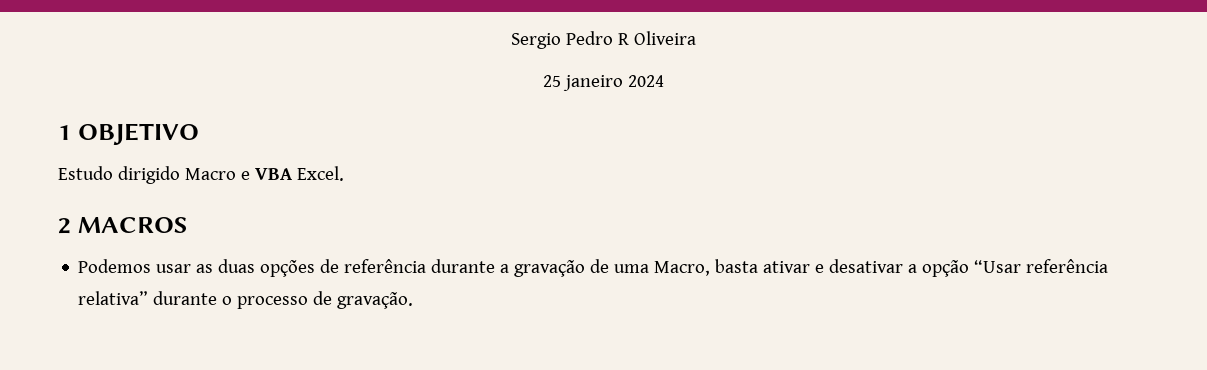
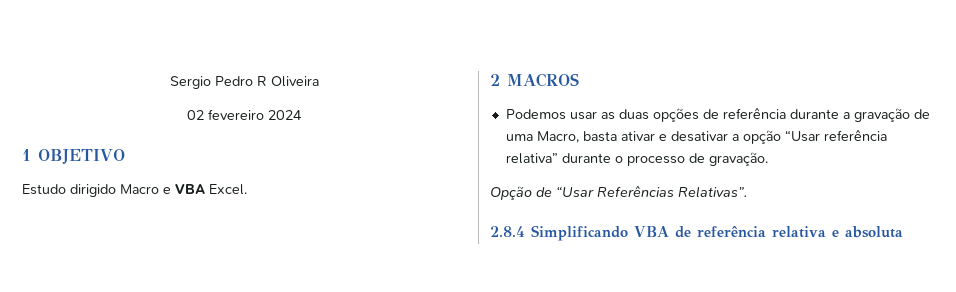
- 25 janeiro 2024
+ 02 fevereiro 2024
+ Opção de “Usar Referências Relativas”.
+ 2.8.4 Simplificando VBA de referência relativa e absoluta

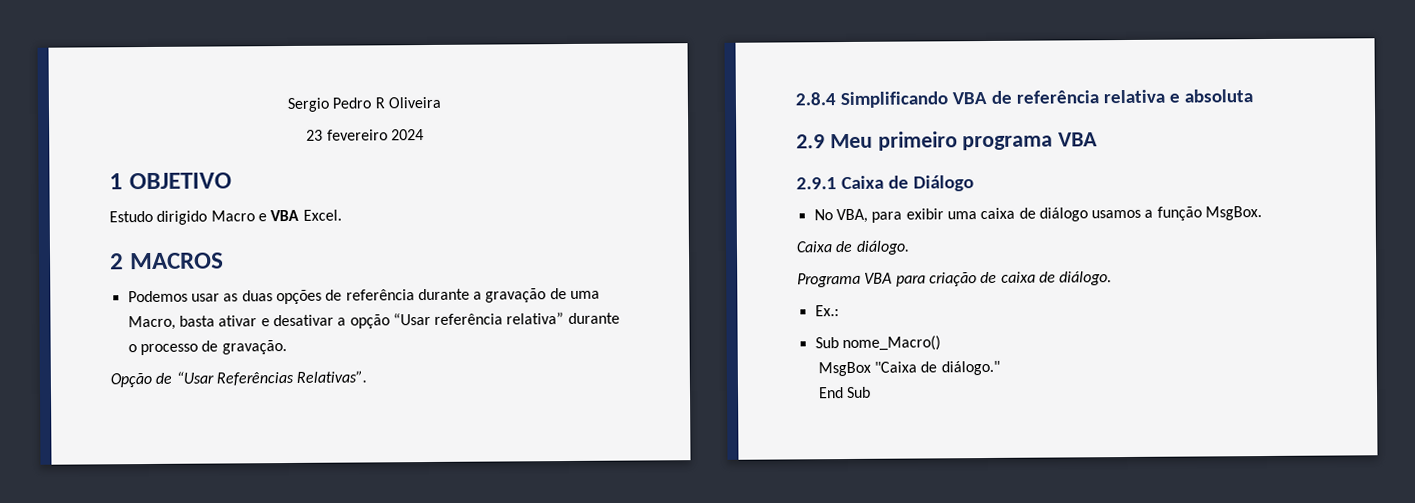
- 02 fevereiro 2024
+ 23 fevereiro 2024
+ 2.9 Meu primeiro programa VBA
+ 2.9.1 Caixa de Diálogo
+ No VBA, para exibir uma caixa de diálogo usamos a função MsgBox.
+ Caixa de diálogo.
+ Programa VBA para criação de caixa de diálogo.
+ Ex.:
+ Sub nome_Macro()
+ MsgBox "Caixa de diálogo."
+ End Sub

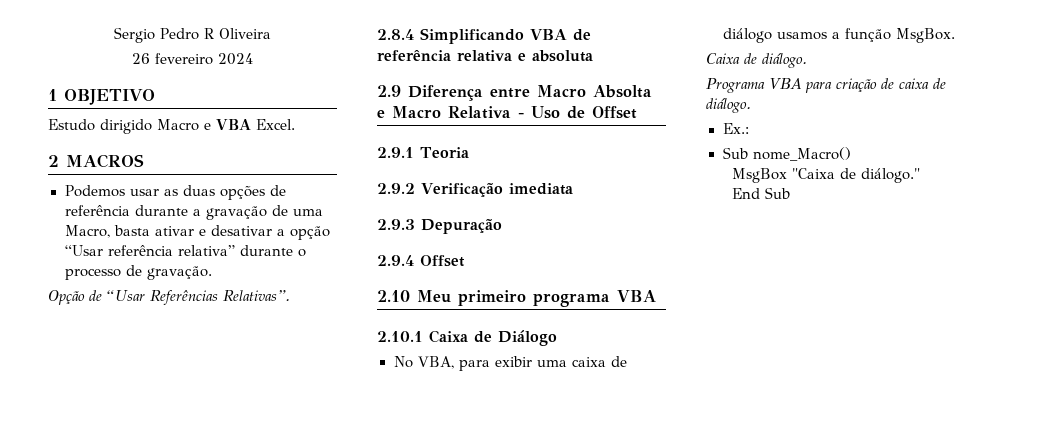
- 23 fevereiro 2024
+ 26 fevereiro 2024
- 2.9 Meu primeiro programa VBA
+ 2.9 Diferença entre Macro Absolta e Macro Relativa - Uso de Offset
+ 2.9.1 Teoria
+ 2.9.2 Verificação imediata
+ 2.9.3 Depuração
+ 2.9.4 Offset
+ 2.10 Meu primeiro programa VBA
- 2.9.1 Caixa de Diálogo
+ 2.10.1 Caixa de Diálogo

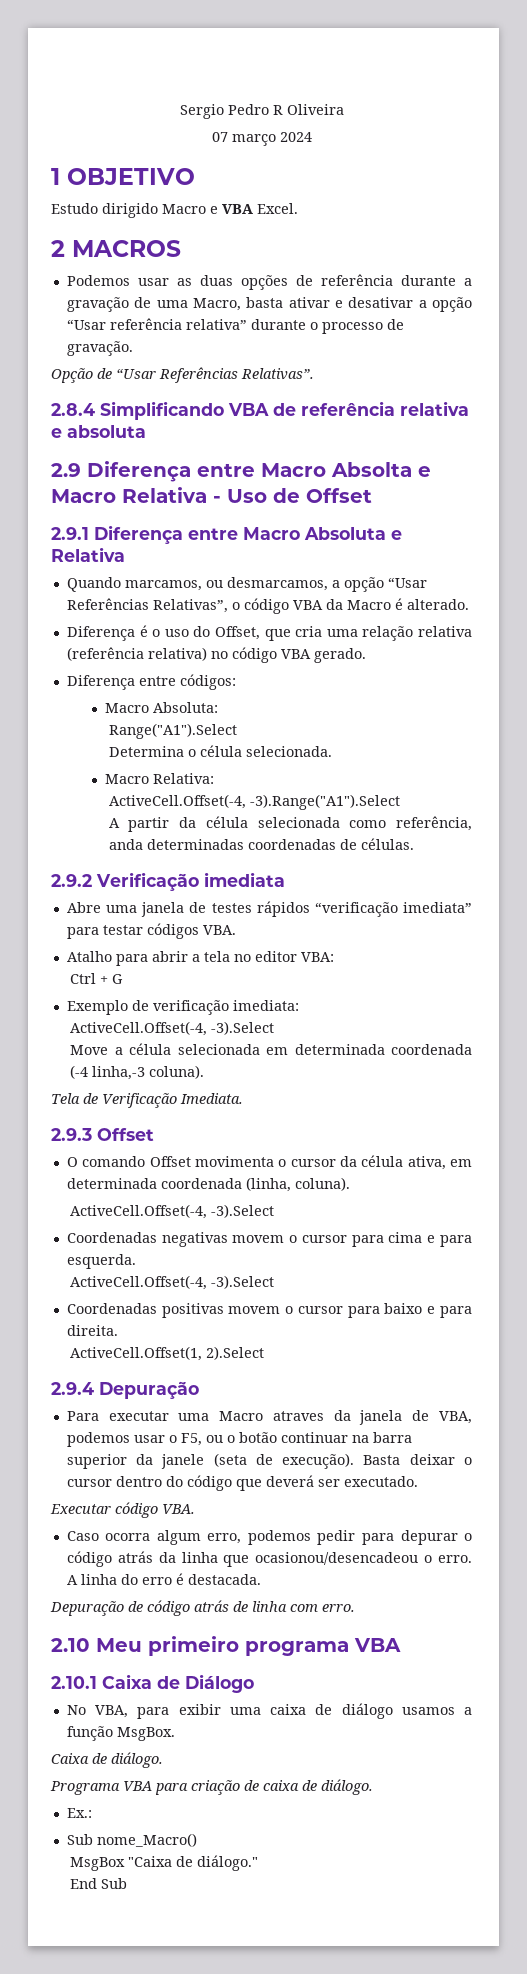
- 26 fevereiro 2024
+ 07 março 2024
- 2.9.1 Teoria
+ 2.9.1 Diferença entre Macro Absoluta e Relativa
+ Quando marcamos, ou desmarcamos, a opção “Usar Referências Relativas”, o código VBA da Macro é alterado.
+ Diferença é o uso do Offset, que cria uma relação relativa (referência relativa) no código VBA gerado.
+ Diferença entre códigos:
+ Macro Absoluta:
+ Range("A1").Select
+ Determina o célula selecionada.
+ Macro Relativa:
+ ActiveCell.Offset(-4, -3).Range("A1").Select
+ A partir da célula selecionada como referência, anda determinadas coordenadas de células.
  2.9.2 Verificação imediata
- 2.9.3 Depuração
- 2.9.4 Offset
+ Abre uma janela de testes rápidos “verificação imediata” para testar códigos VBA.
+ Atalho para abrir a tela no editor VBA:
+ Ctrl + G
+ Exemplo de verificação imediata:
+ ActiveCell.Offset(-4, -3).Select
+ Move a célula selecionada em determinada coordenada (-4 linha,-3 coluna).
+ Tela de Verificação Imediata.
+ 2.9.3 Offset
+ O comando Offset movimenta o cursor da célula ativa, em determinada coordenada (linha, coluna).
+ ActiveCell.Offset(-4, -3).Select
+ Coordenadas negativas movem o cursor para cima e para esquerda.
+ ActiveCell.Offset(-4, -3).Select
+ Coordenadas positivas movem o cursor para baixo e para direita.
+ ActiveCell.Offset(1, 2).Select
+ 2.9.4 Depuração
+ Para executar uma Macro atraves da janela de VBA, podemos usar o F5, ou o botão continuar na barra superior da janele (seta de execução). Basta deixar o cursor dentro do código que deverá ser executado.
+ Executar código VBA.
+ Caso ocorra algum erro, podemos pedir para depurar o código atrás da linha que ocasionou/desencadeou o erro. A linha do erro é destacada.
+ Depuração de código atrás de linha com erro.

